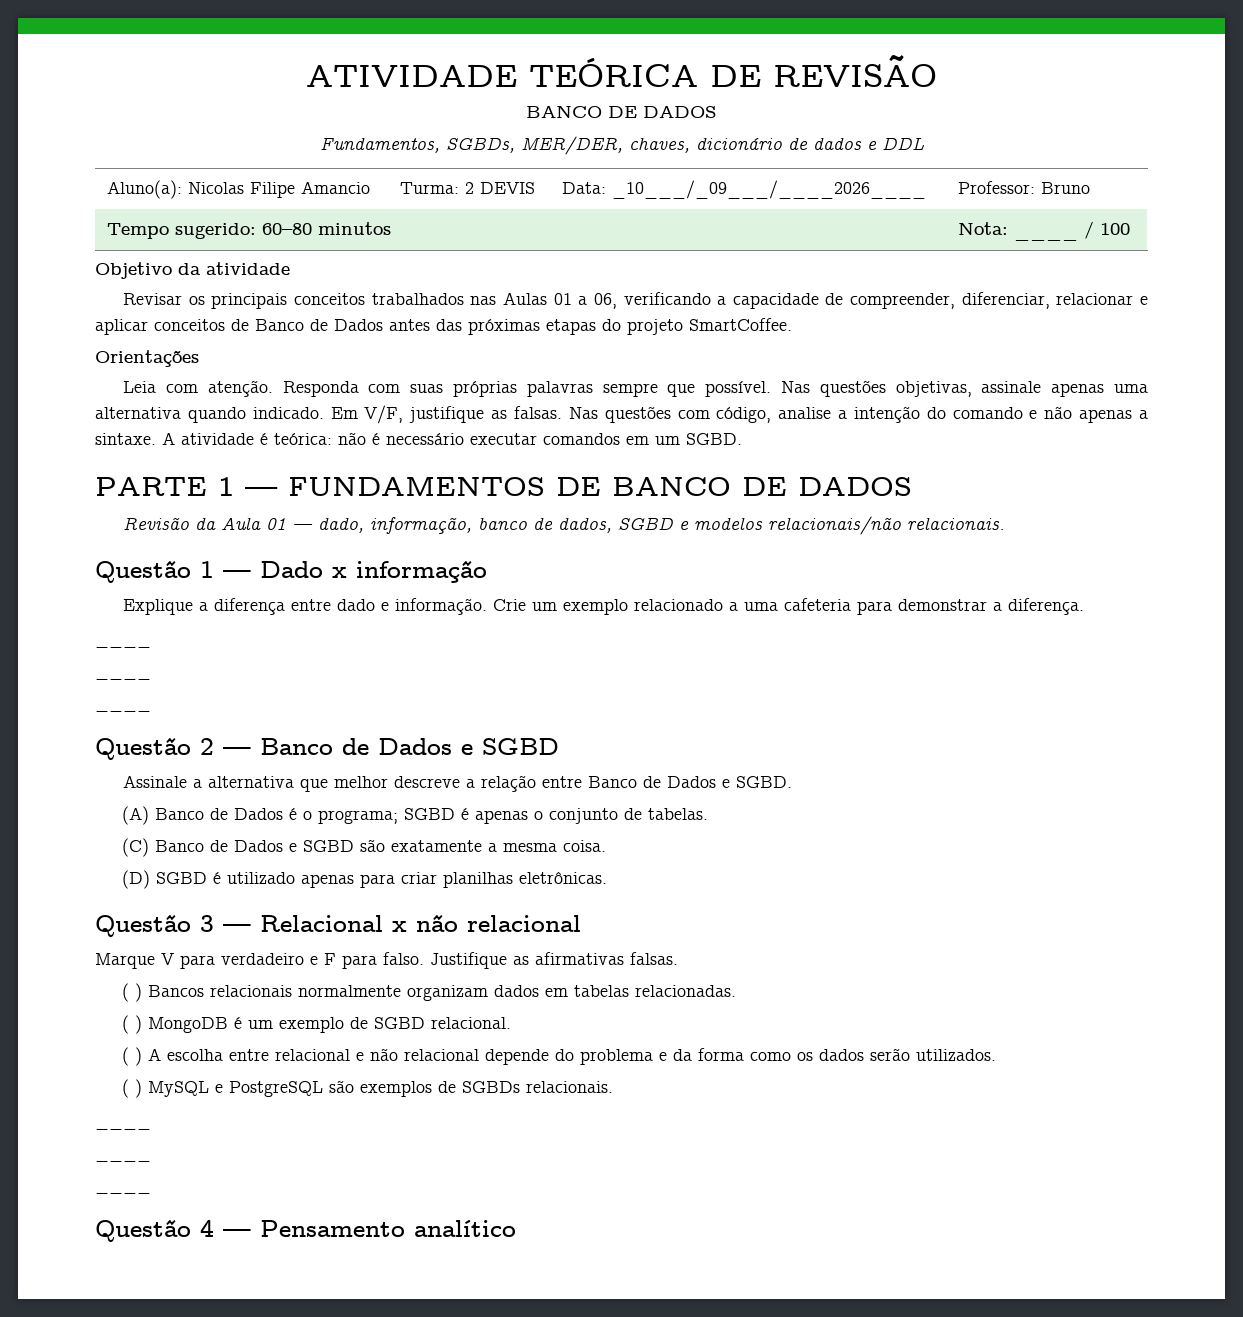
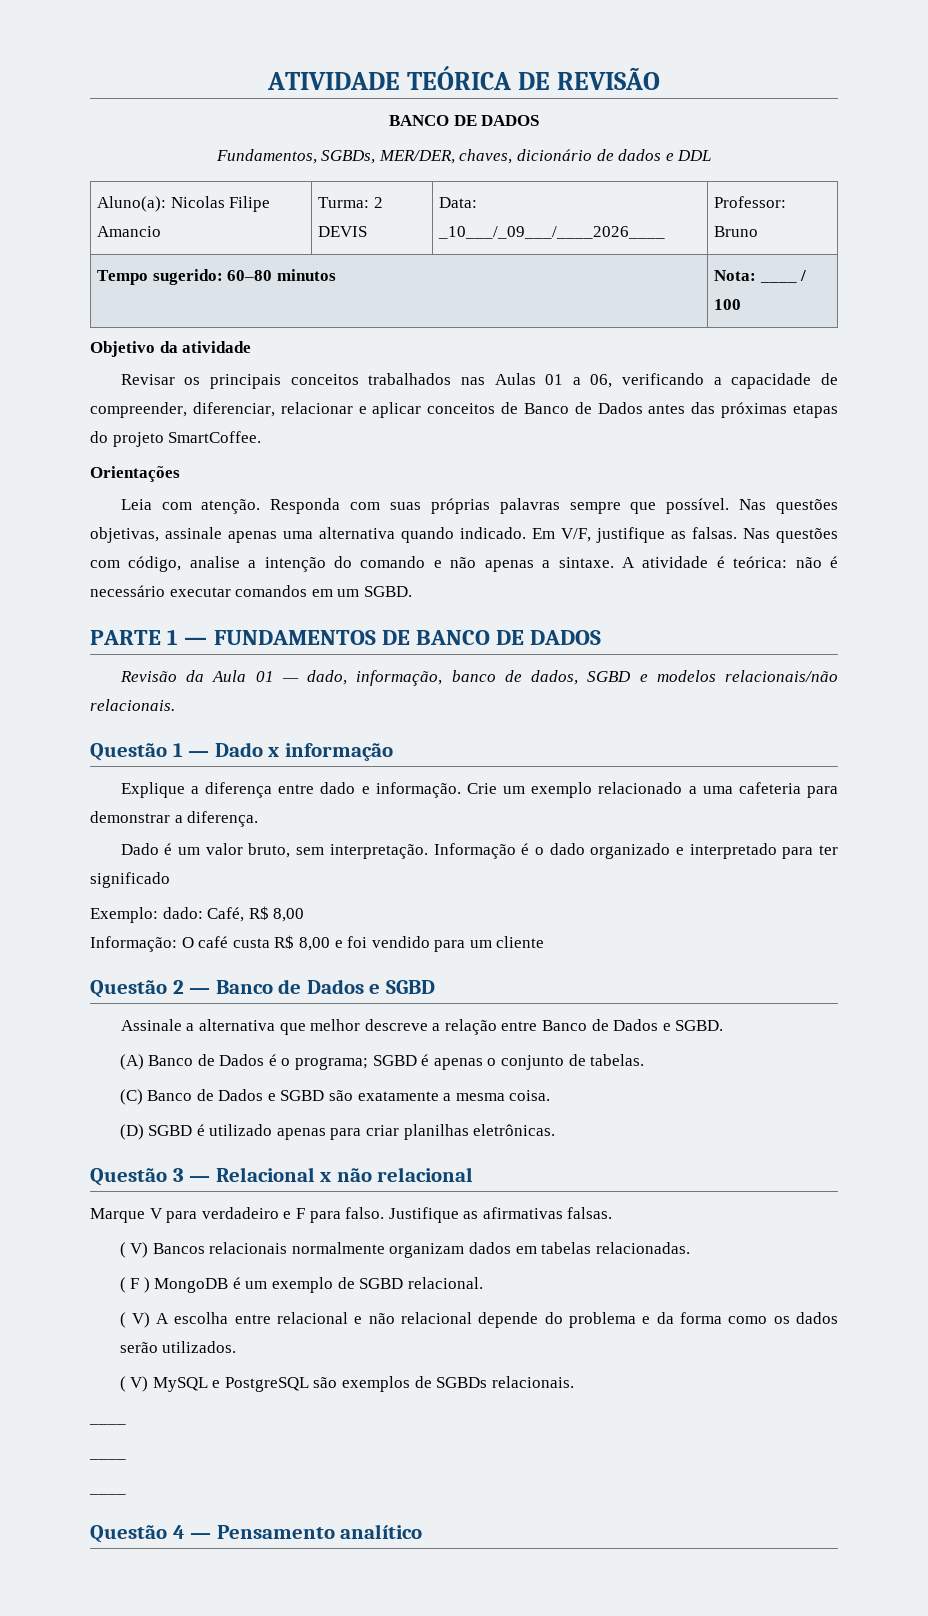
  Crie um exemplo relacionado a uma cafeteria para demonstrar a diferença.
- ____
- ____
- ____
+ Dado é um valor bruto, sem interpretação. Informação é o dado organizado e interpretado para ter significado
+ Exemplo: dado: Café, R$ 8,00
+ Informação: O café custa R$ 8,00 e foi vendido para um cliente
- ( ) Bancos relacionais normalmente organizam dados em tabelas relacionadas.
+ ( V) Bancos relacionais normalmente organizam dados em tabelas relacionadas.
- ( ) MongoDB é um exemplo de SGBD relacional.
+ ( F ) MongoDB é um exemplo de SGBD relacional.
- ( ) A escolha entre relacional e não relacional depende do problema e da forma como os dados serão utilizados.
+ ( V) A escolha entre relacional e não relacional depende do problema e da forma como os dados serão utilizados.
- ( ) MySQL e PostgreSQL são exemplos de SGBDs relacionais.
+ ( V) MySQL e PostgreSQL são exemplos de SGBDs relacionais.

